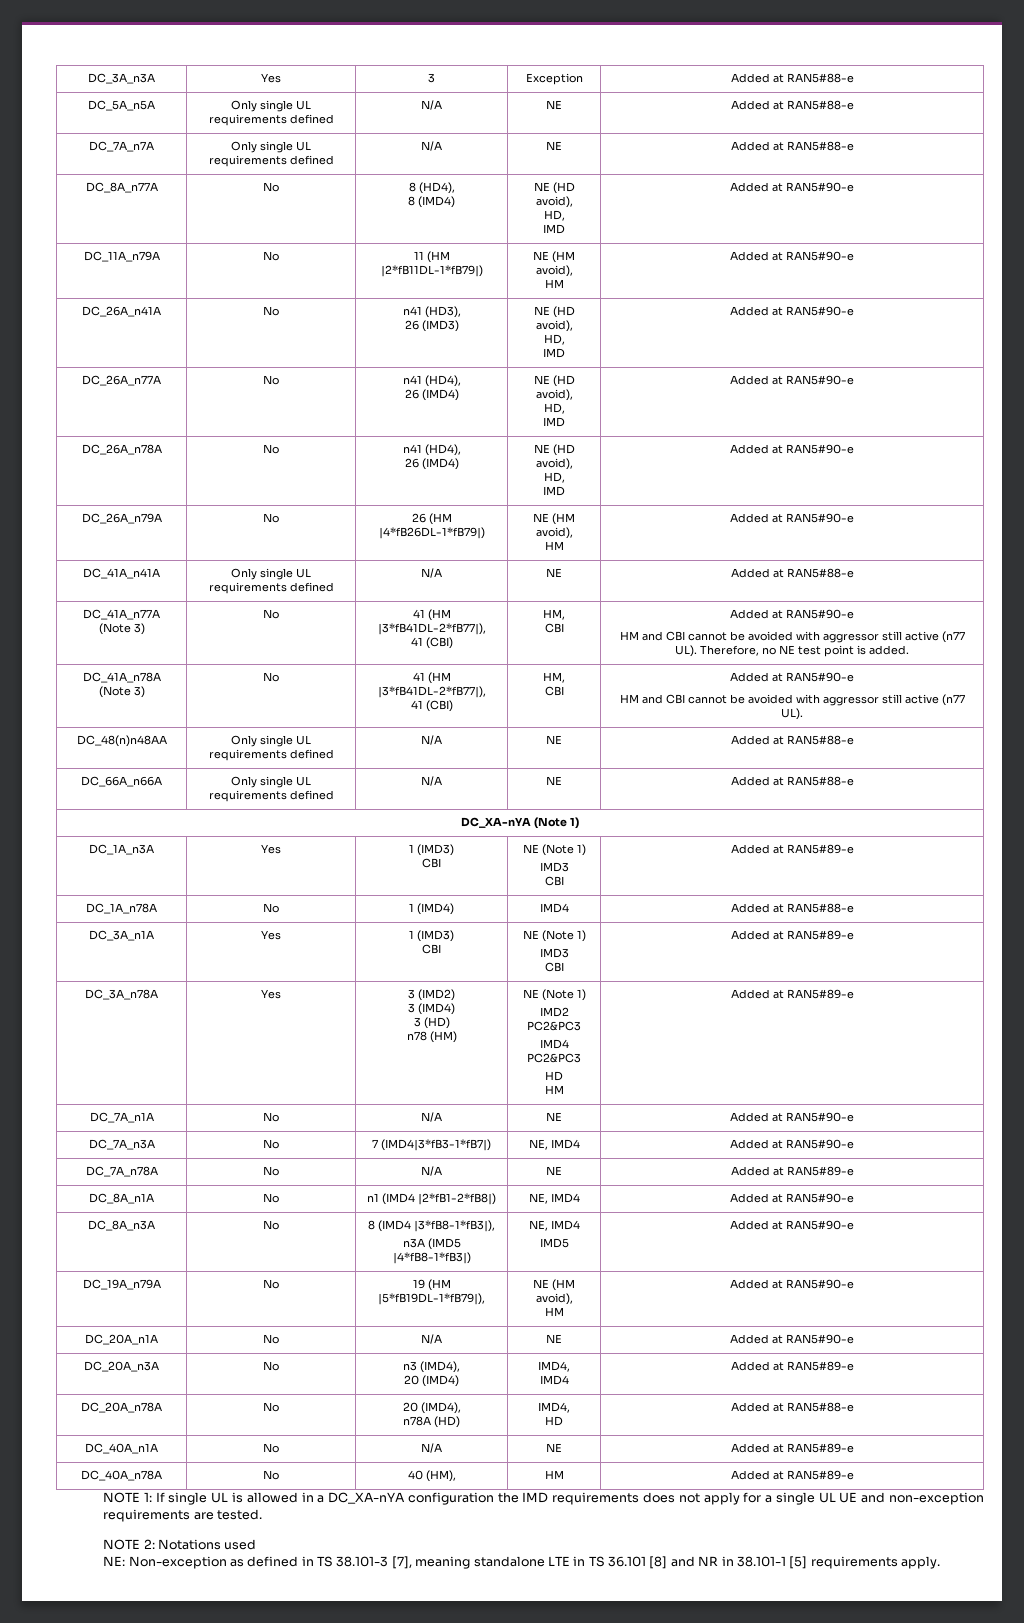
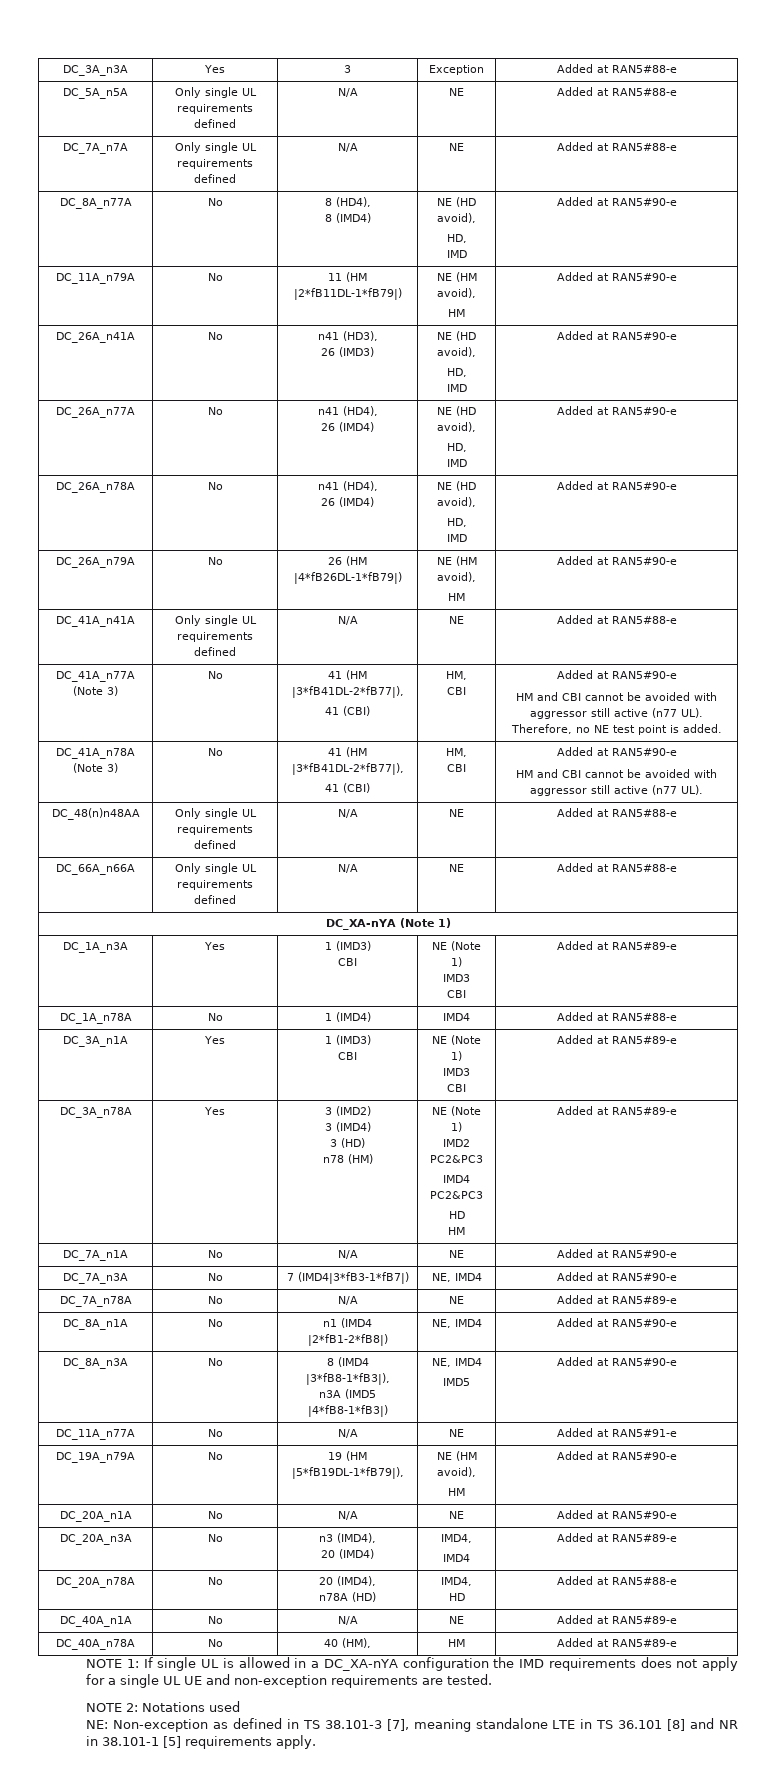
+ DC_11A_n77A | No | N/A | NE | Added at RAN5#91-e

